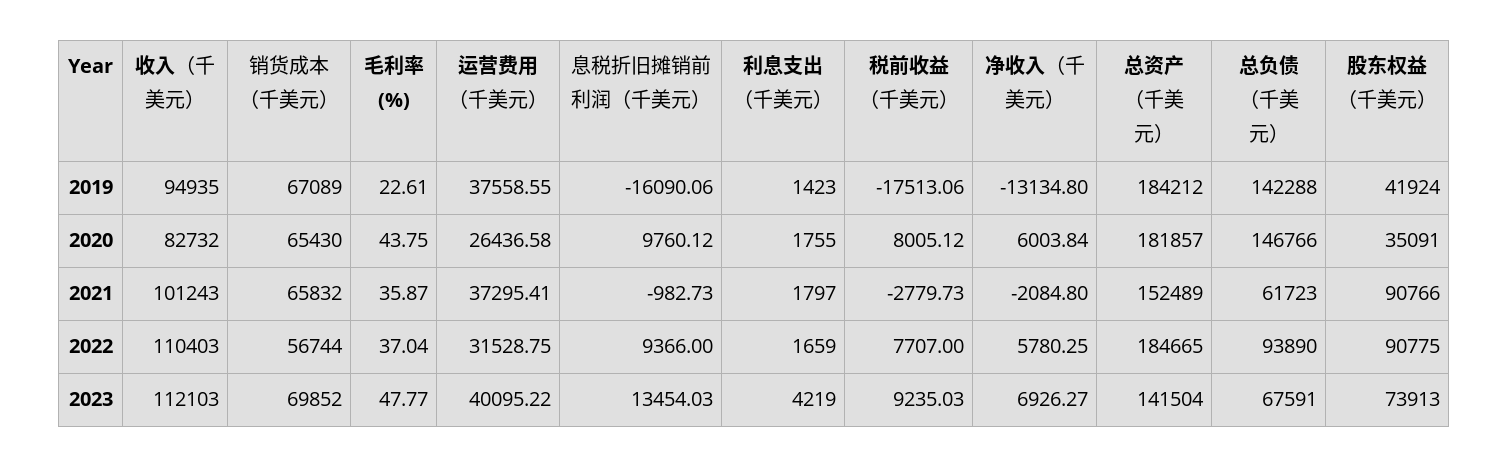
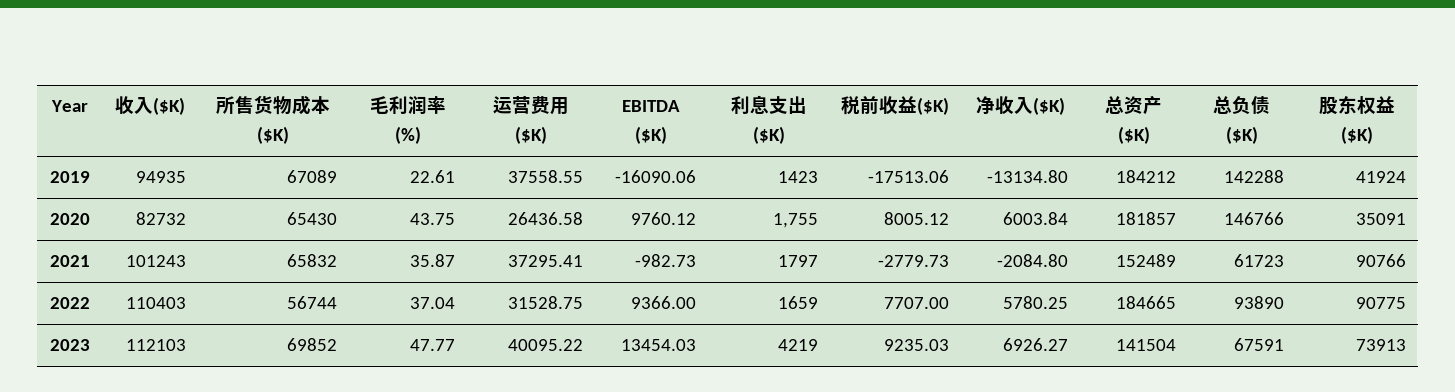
- 收入（千美元） | 销货成本（千美元）
+ 收入($K) | 所售货物成本($K)
- 毛利率(%)
+ 毛利润率(%)
- 运营费用（千美元） | 息税折旧摊销前利润（千美元）
+ 运营费用($K) | EBITDA ($K)
- 利息支出（千美元）
+ 利息支出($K)
- 税前收益（千美元）
+ 税前收益($K)
- 净收入（千美元）
+ 净收入($K)
- 总资产（千美元）
+ 总资产($K)
- 总负债（千美元）
+ 总负债($K)
- 股东权益（千美元）
+ 股东权益($K)
- 2020 | 82732 | 65430 | 43.75 | 26436.58 | 9760.12 | 1755 | 8005.12 | 6003.84 | 181857 | 146766 | 35091
+ 2020 | 82732 | 65430 | 43.75 | 26436.58 | 9760.12 | 1,755 | 8005.12 | 6003.84 | 181857 | 146766 | 35091

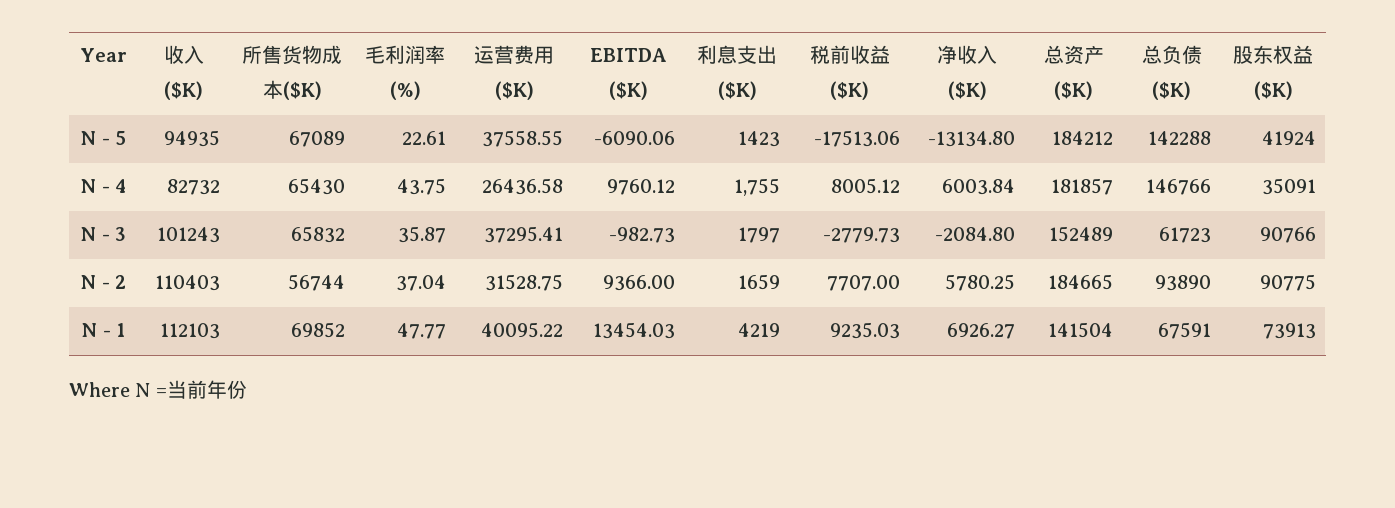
- 2019 | 94935 | 67089 | 22.61 | 37558.55 | -16090.06 | 1423 | -17513.06 | -13134.80 | 184212 | 142288 | 41924
+ N - 5 | 94935 | 67089 | 22.61 | 37558.55 | -6090.06 | 1423 | -17513.06 | -13134.80 | 184212 | 142288 | 41924
- 2020 | 82732 | 65430 | 43.75 | 26436.58 | 9760.12 | 1,755 | 8005.12 | 6003.84 | 181857 | 146766 | 35091
+ N - 4 | 82732 | 65430 | 43.75 | 26436.58 | 9760.12 | 1,755 | 8005.12 | 6003.84 | 181857 | 146766 | 35091
- 2021 | 101243 | 65832 | 35.87 | 37295.41 | -982.73 | 1797 | -2779.73 | -2084.80 | 152489 | 61723 | 90766
+ N - 3 | 101243 | 65832 | 35.87 | 37295.41 | -982.73 | 1797 | -2779.73 | -2084.80 | 152489 | 61723 | 90766
- 2022 | 110403 | 56744 | 37.04 | 31528.75 | 9366.00 | 1659 | 7707.00 | 5780.25 | 184665 | 93890 | 90775
+ N - 2 | 110403 | 56744 | 37.04 | 31528.75 | 9366.00 | 1659 | 7707.00 | 5780.25 | 184665 | 93890 | 90775
- 2023 | 112103 | 69852 | 47.77 | 40095.22 | 13454.03 | 4219 | 9235.03 | 6926.27 | 141504 | 67591 | 73913
+ N - 1 | 112103 | 69852 | 47.77 | 40095.22 | 13454.03 | 4219 | 9235.03 | 6926.27 | 141504 | 67591 | 73913
+ Where N =当前年份

